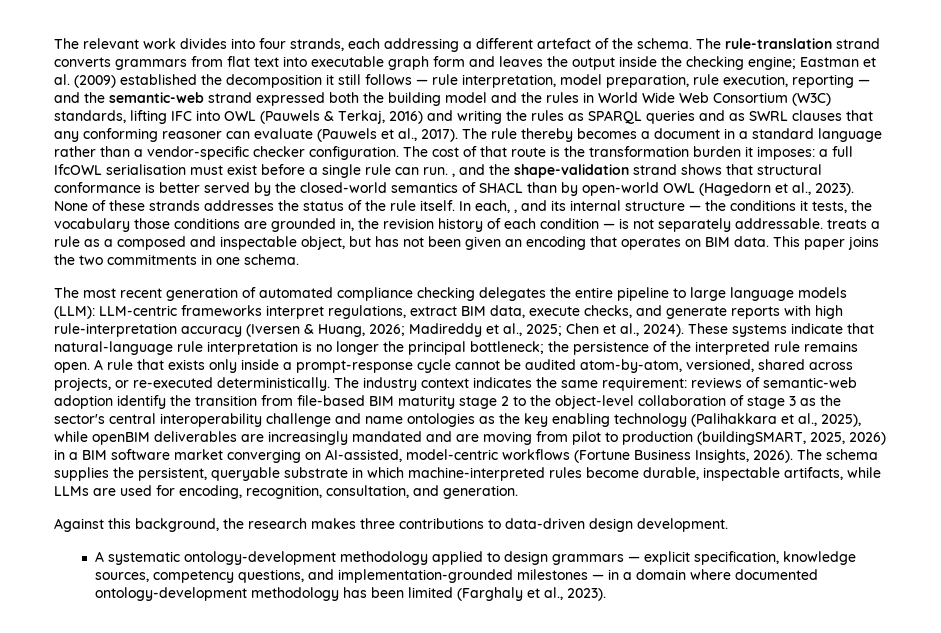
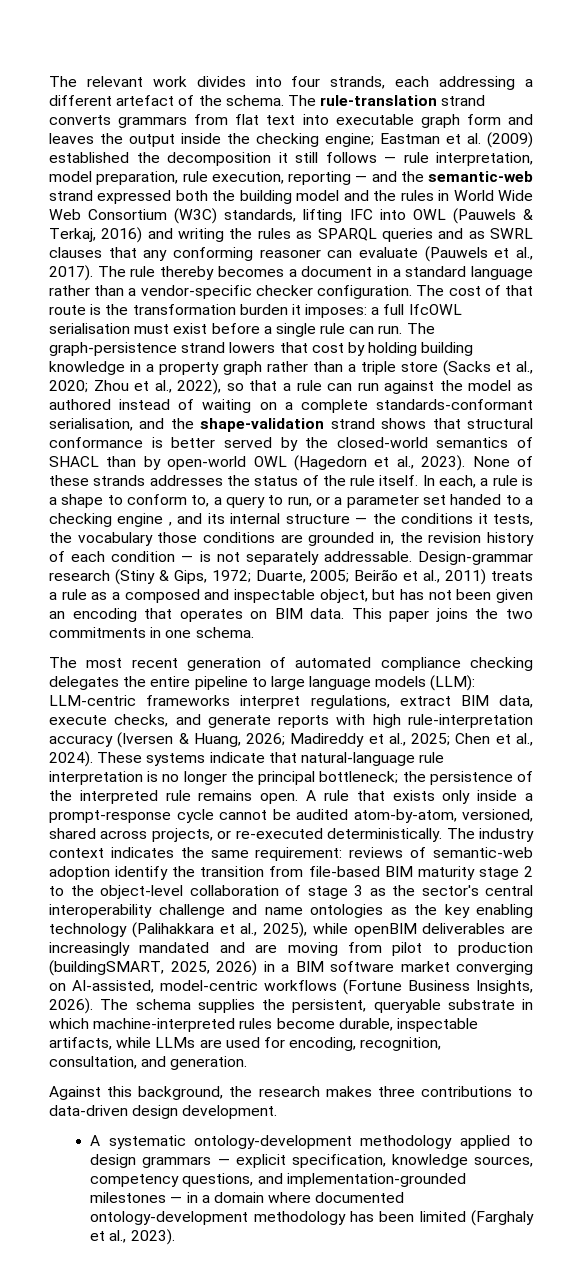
- The cost of that route is the transformation burden it imposes: a full IfcOWL serialisation must exist before a single rule can run. , and the shape-validation strand shows that structural conformance is better served by the closed-world semantics of SHACL than by open-world OWL (Hagedorn et al., 2023).
+ The cost of that route is the transformation burden it imposes: a full IfcOWL serialisation must exist before a single rule can run. The graph-persistence strand lowers that cost by holding building knowledge in a property graph rather than a triple store (Sacks et al., 2020; Zhou et al., 2022), so that a rule can run against the model as authored instead of waiting on a complete standards-conformant serialisation, and the shape-validation strand shows that structural conformance is better served by the closed-world semantics of SHACL than by open-world OWL (Hagedorn et al., 2023).
- In each, , and its internal structure — the conditions it tests, the vocabulary those conditions are grounded in, the revision history of each condition — is not separately addressable. treats a rule as a composed and inspectable object, but has not been given an encoding that operates on BIM data.
+ In each, a rule is a shape to conform to, a query to run, or a parameter set handed to a checking engine , and its internal structure — the conditions it tests, the vocabulary those conditions are grounded in, the revision history of each condition — is not separately addressable. Design-grammar research (Stiny & Gips, 1972; Duarte, 2005; Beirão et al., 2011) treats a rule as a composed and inspectable object, but has not been given an encoding that operates on BIM data.

